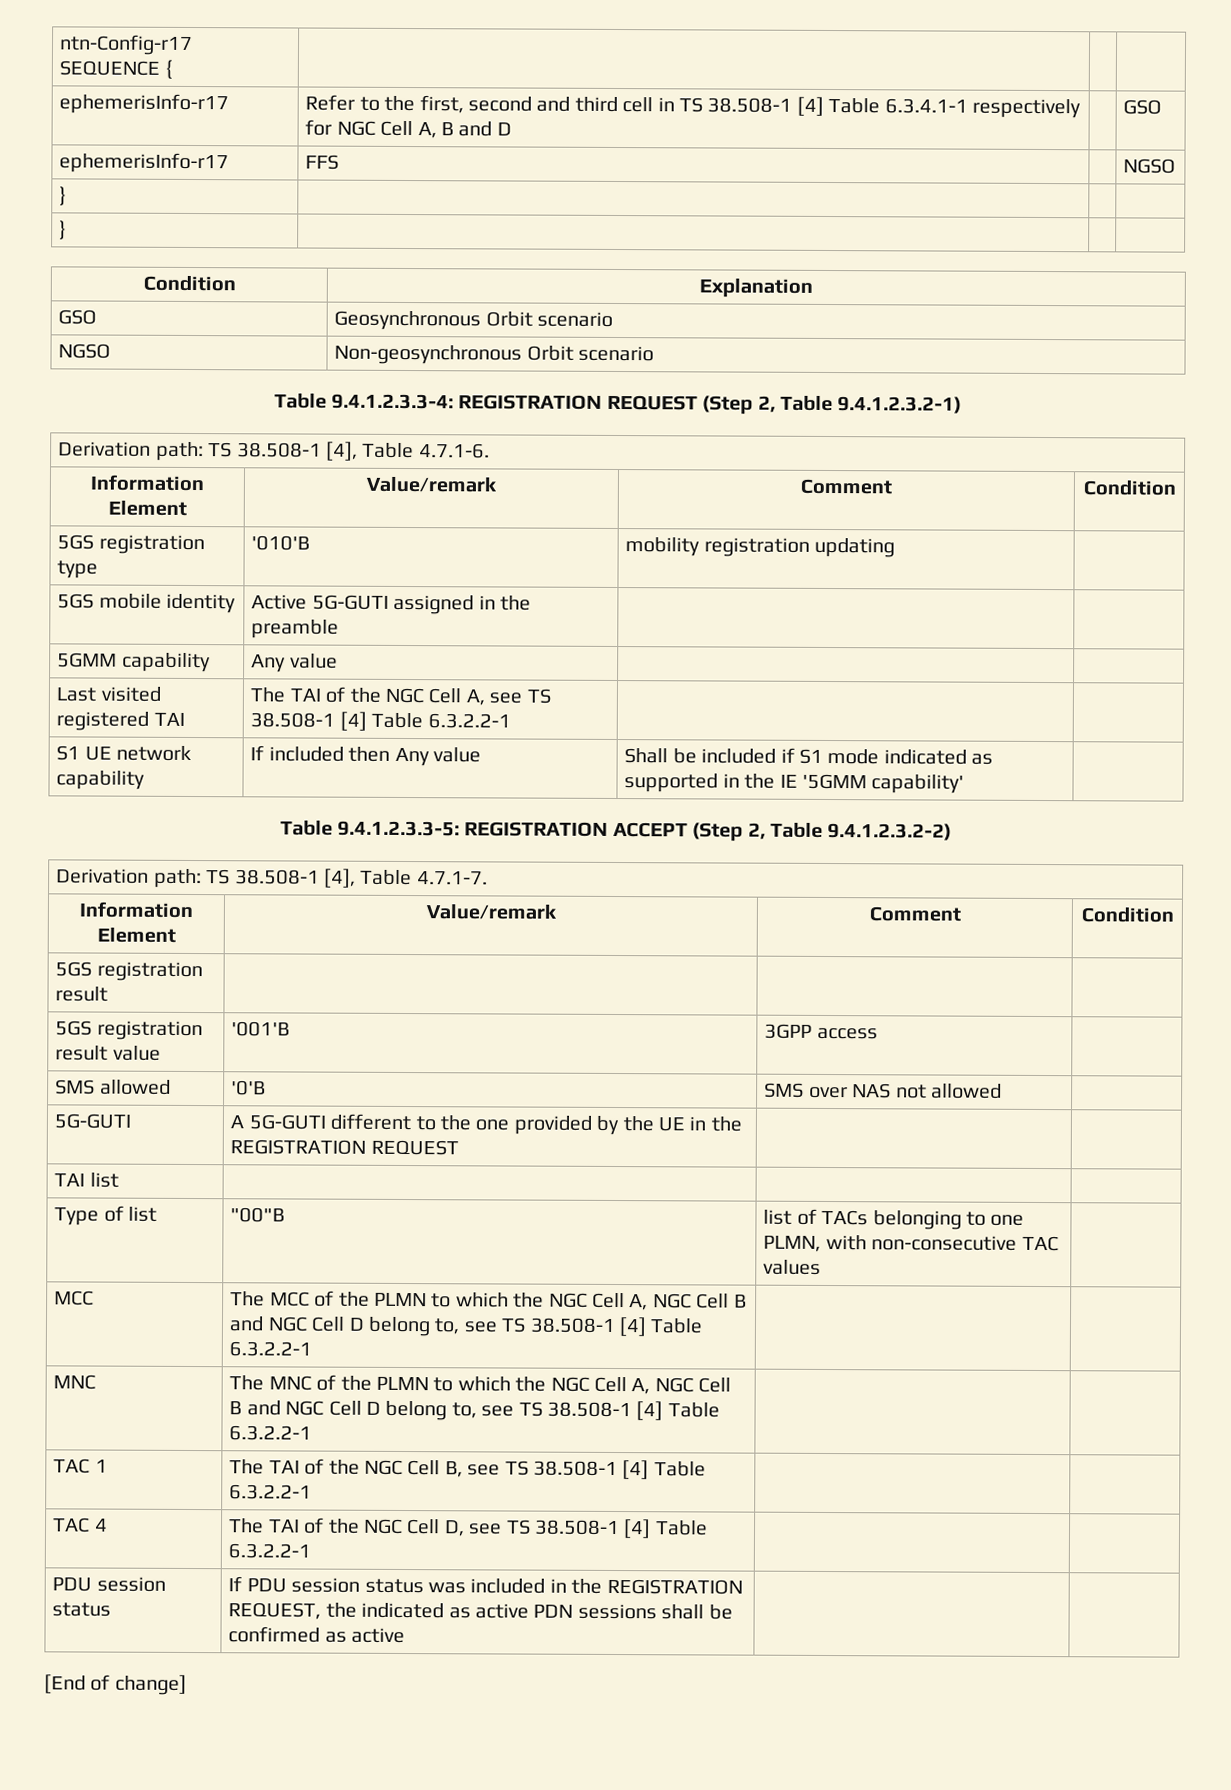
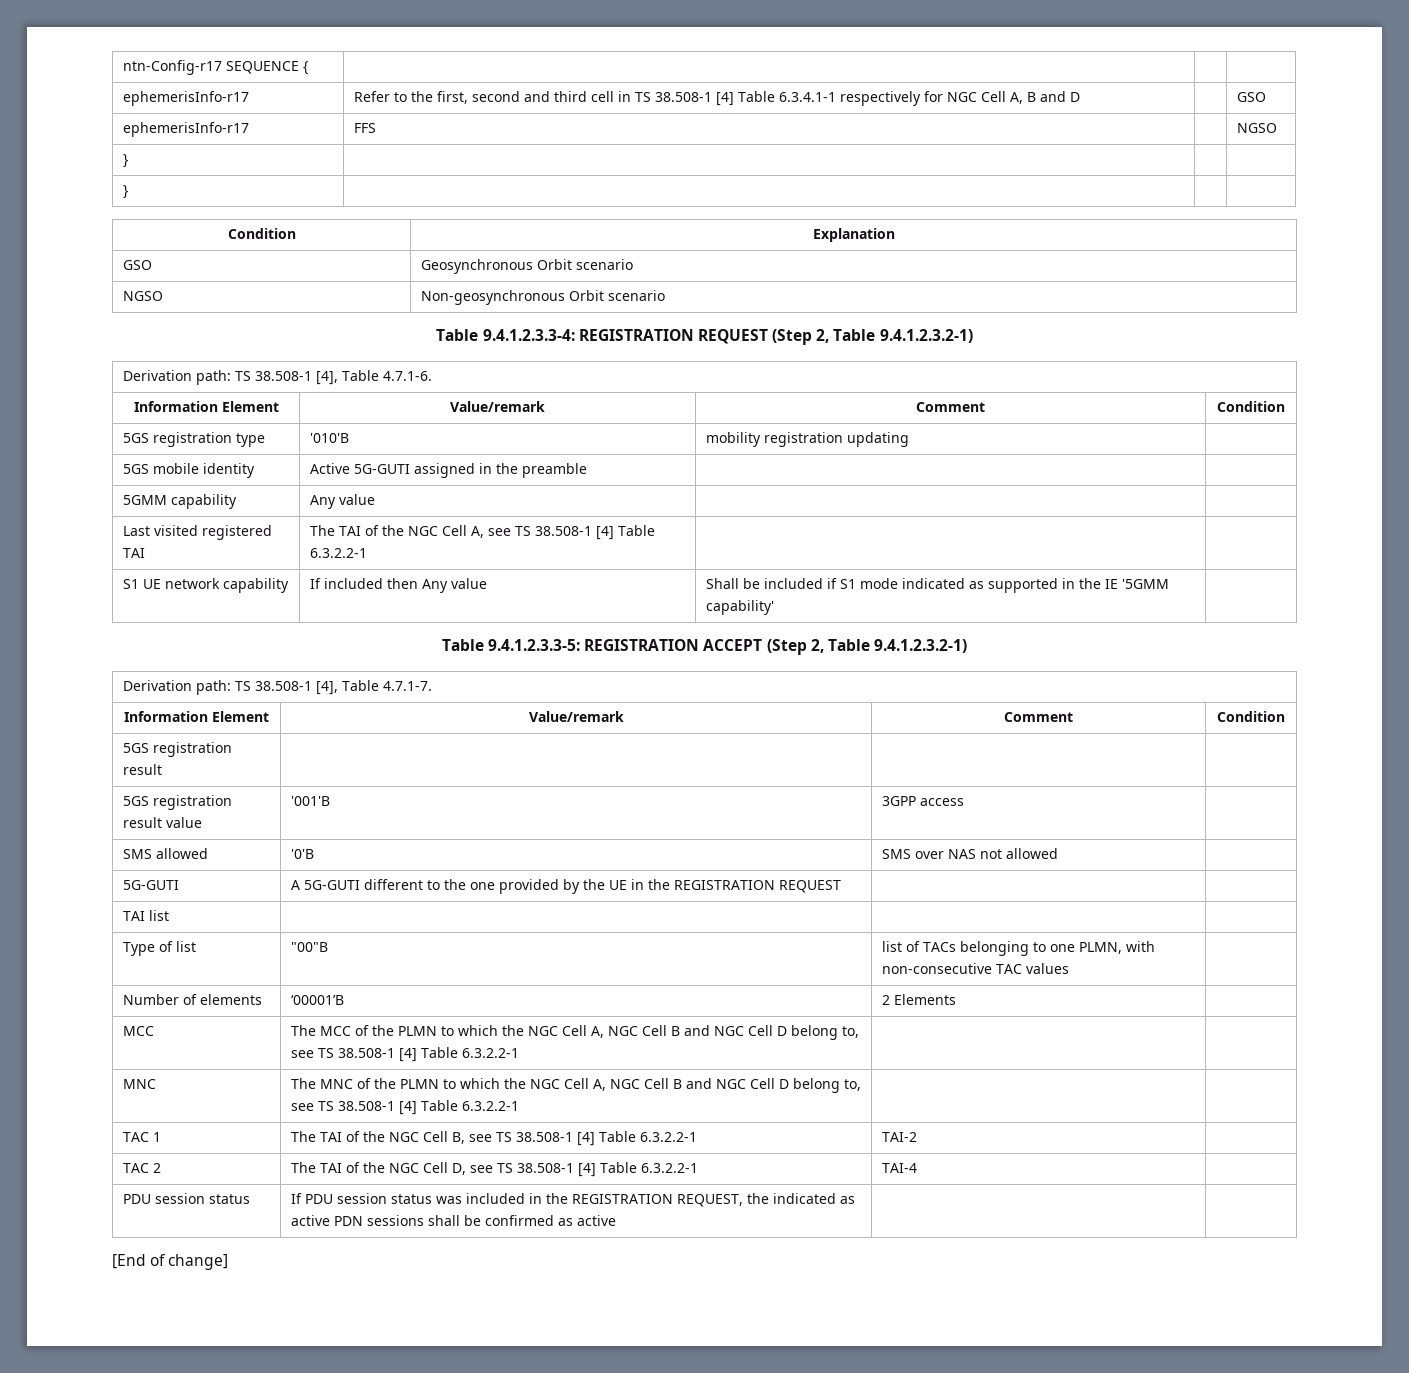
- Table 9.4.1.2.3.3-5: REGISTRATION ACCEPT (Step 2, Table 9.4.1.2.3.2-2)
+ Table 9.4.1.2.3.3-5: REGISTRATION ACCEPT (Step 2, Table 9.4.1.2.3.2-1)
+ Number of elements | ‘00001’B | 2 Elements |
- TAC 1 | The TAI of the NGC Cell B, see TS 38.508-1 [4] Table 6.3.2.2-1 | |
- TAC 4 | The TAI of the NGC Cell D, see TS 38.508-1 [4] Table 6.3.2.2-1 | |
+ TAC 1 | The TAI of the NGC Cell B, see TS 38.508-1 [4] Table 6.3.2.2-1 | TAI-2 |
+ TAC 2 | The TAI of the NGC Cell D, see TS 38.508-1 [4] Table 6.3.2.2-1 | TAI-4 |

